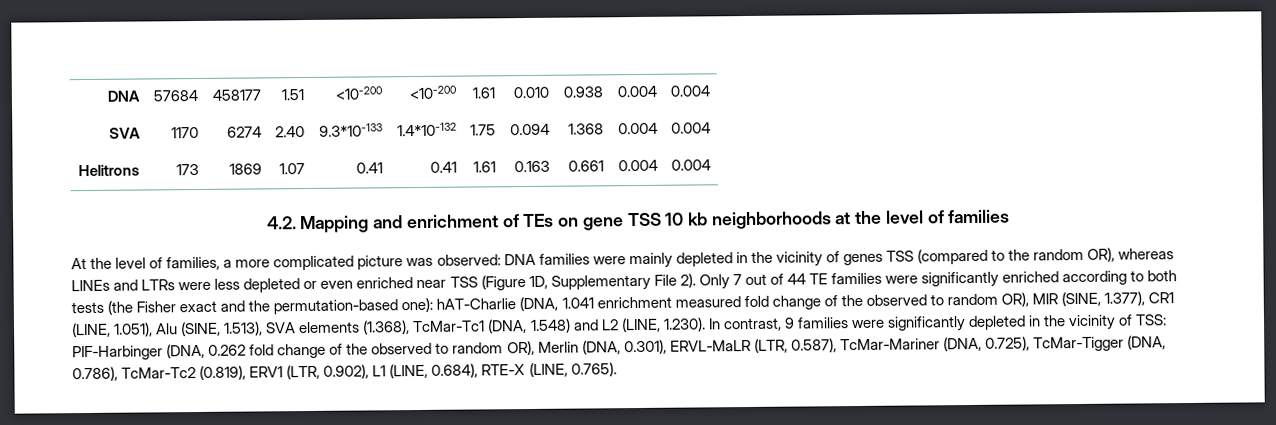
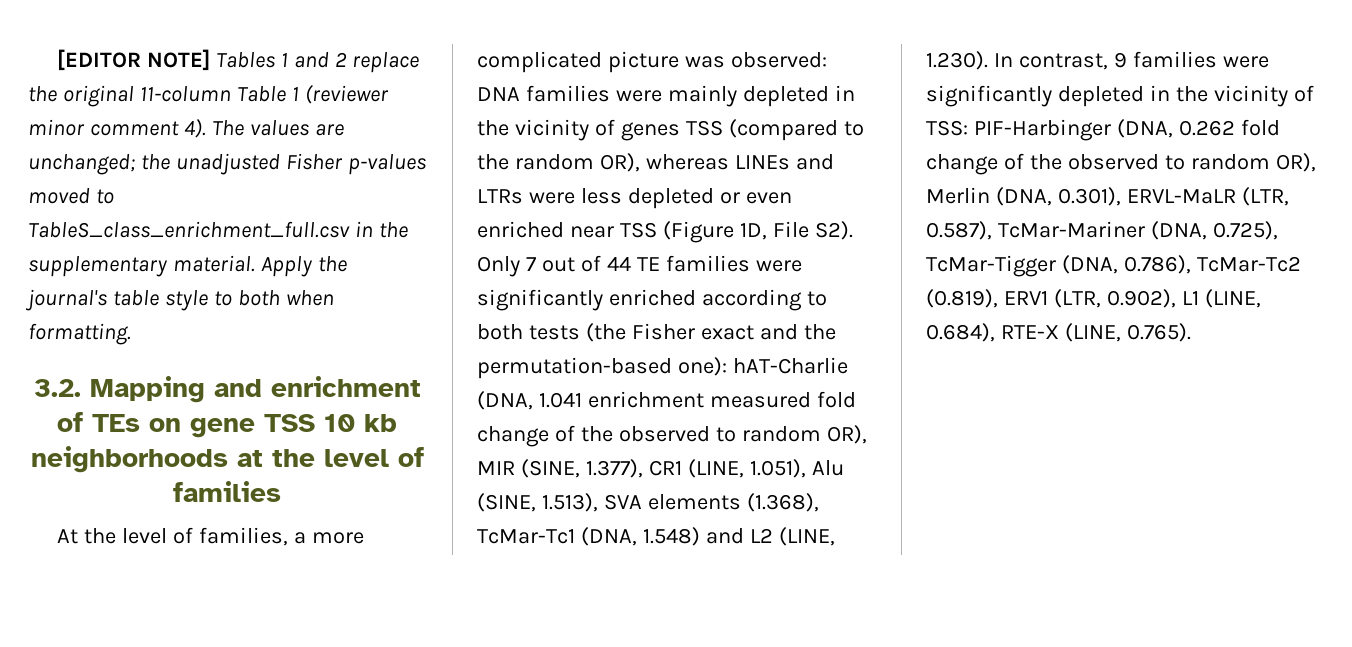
- DNA | 57684 | 458177 | 1.51 | <10-200 | <10-200 | 1.61 | 0.010 | 0.938 | 0.004 | 0.004
- SVA | 1170 | 6274 | 2.40 | 9.3*10-133 | 1.4*10-132 | 1.75 | 0.094 | 1.368 | 0.004 | 0.004
- Helitrons | 173 | 1869 | 1.07 | 0.41 | 0.41 | 1.61 | 0.163 | 0.661 | 0.004 | 0.004
- 4.2. Mapping and enrichment of TEs on gene TSS 10 kb neighborhoods at the level of families
+ [EDITOR NOTE] Tables 1 and 2 replace the original 11-column Table 1 (reviewer minor comment 4). The values are unchanged; the unadjusted Fisher p-values moved to TableS_class_enrichment_full.csv in the supplementary material. Apply the journal's table style to both when formatting.
+ 3.2. Mapping and enrichment of TEs on gene TSS 10 kb neighborhoods at the level of families
- DNA families were mainly depleted in the vicinity of genes TSS (compared to the random OR), whereas LINEs and LTRs were less depleted or even enriched near TSS (Figure 1D, Supplementary File 2). Only 7 out of 44 TE families were significantly enriched according to both tests (the Fisher exact and the permutation-based one):
+ DNA families were mainly depleted in the vicinity of genes TSS (compared to the random OR), whereas LINEs and LTRs were less depleted or even enriched near TSS (Figure 1D, File S2). Only 7 out of 44 TE families were significantly enriched according to both tests (the Fisher exact and the permutation-based one):

